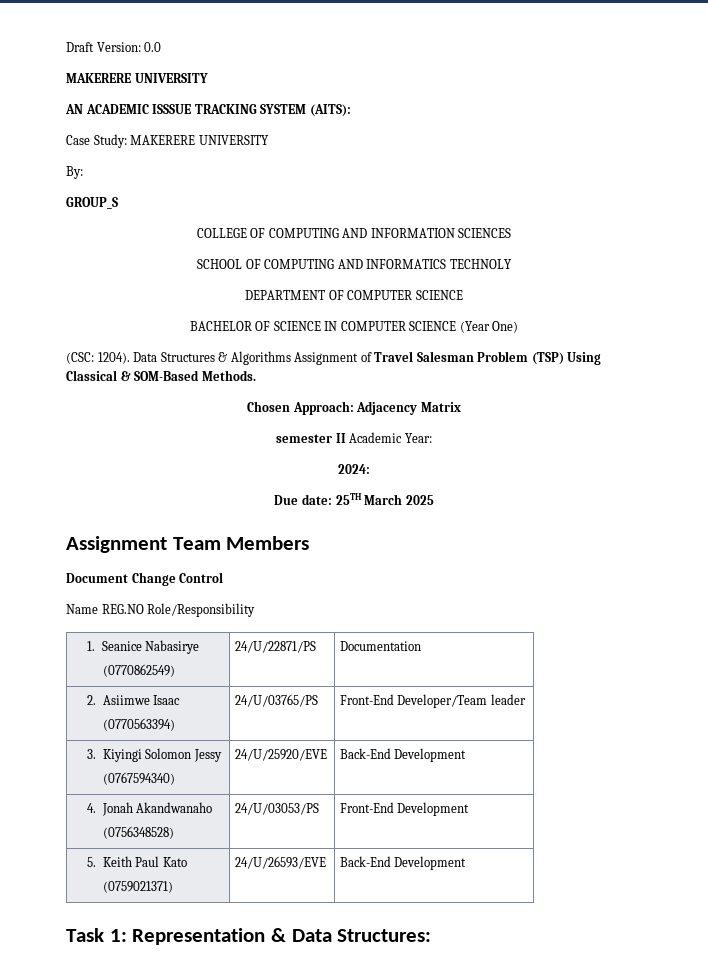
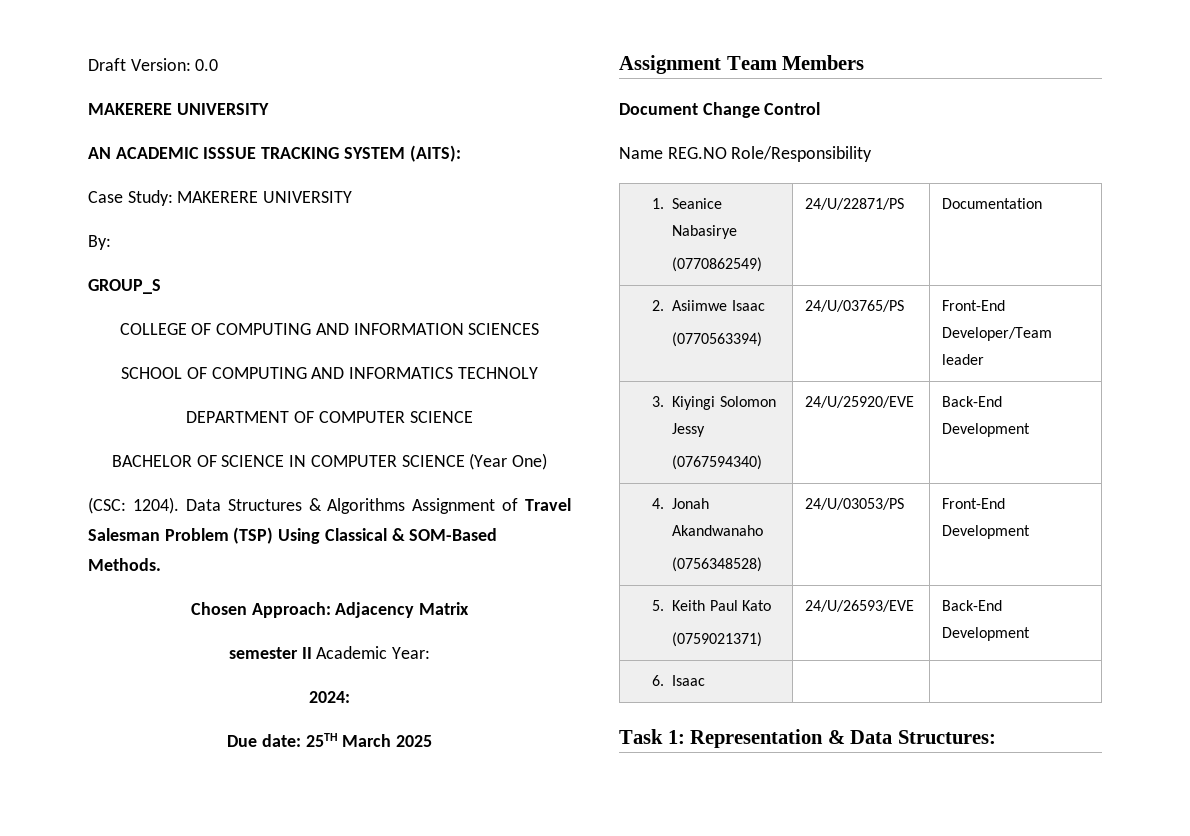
+ 6. Isaac | |

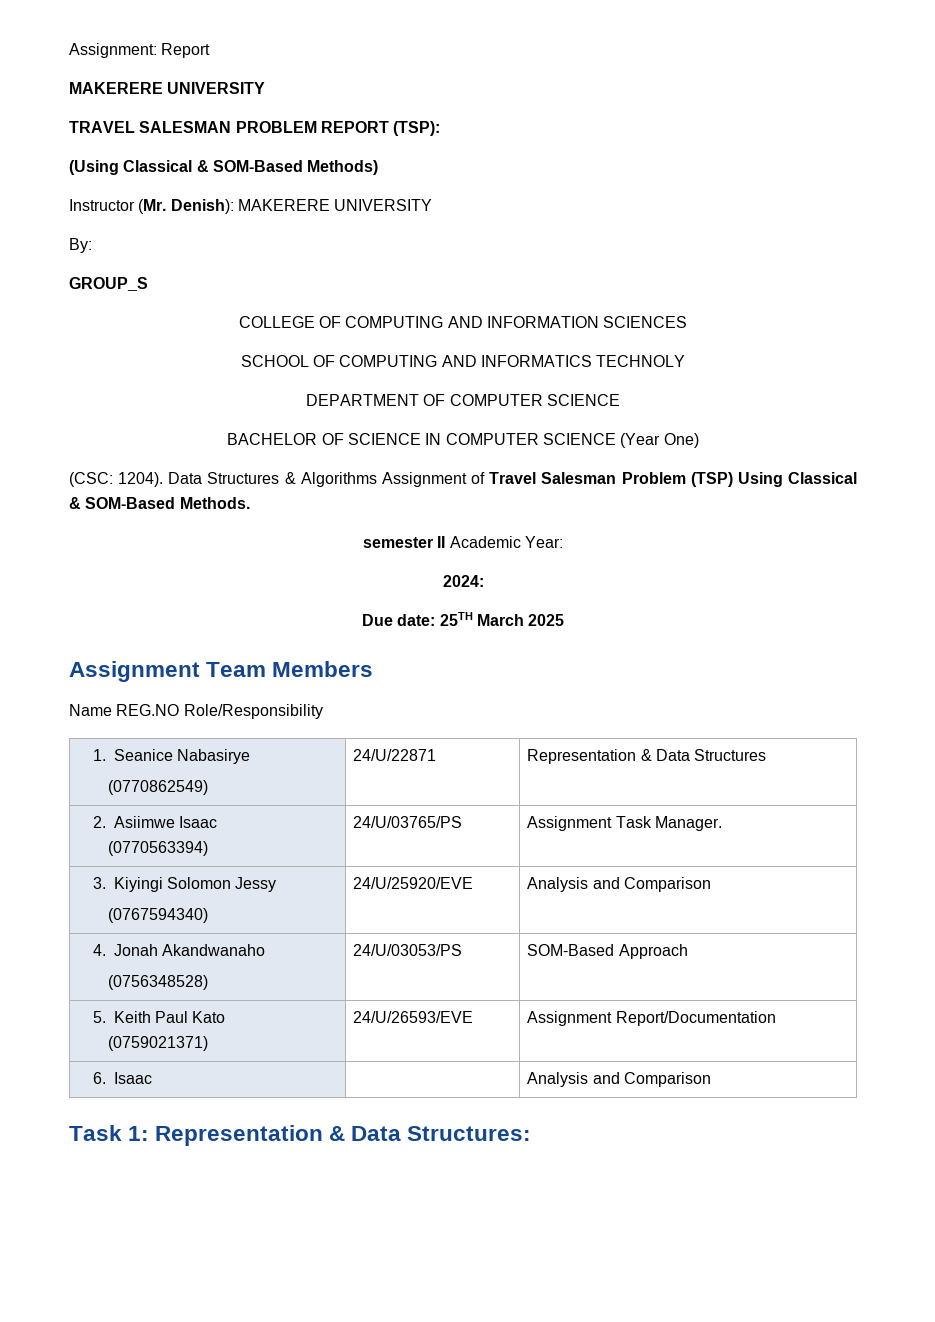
- Draft Version: 0.0
+ Assignment: Report
  MAKERERE UNIVERSITY
- AN ACADEMIC ISSSUE TRACKING SYSTEM (AITS):
- Case Study: MAKERERE UNIVERSITY
+ TRAVEL SALESMAN PROBLEM REPORT (TSP):
+ (Using Classical & SOM-Based Methods)
+ Instructor (Mr. Denish): MAKERERE UNIVERSITY
- Chosen Approach: Adjacency Matrix
- Document Change Control
  1. Seanice Nabasirye
- (0770862549) | 24/U/22871/PS | Documentation
+ (0770862549) | 24/U/22871 | Representation & Data Structures
  2. Asiimwe Isaac
- (0770563394) | 24/U/03765/PS | Front-End Developer/Team leader
+ (0770563394) | 24/U/03765/PS | Assignment Task Manager.
  3. Kiyingi Solomon Jessy
- (0767594340) | 24/U/25920/EVE | Back-End Development
+ (0767594340) | 24/U/25920/EVE | Analysis and Comparison
  4. Jonah Akandwanaho
- (0756348528) | 24/U/03053/PS | Front-End Development
+ (0756348528) | 24/U/03053/PS | SOM-Based Approach
  5. Keith Paul Kato
- (0759021371) | 24/U/26593/EVE | Back-End Development
+ (0759021371) | 24/U/26593/EVE | Assignment Report/Documentation
- 6. Isaac | |
+ 6. Isaac | | Analysis and Comparison

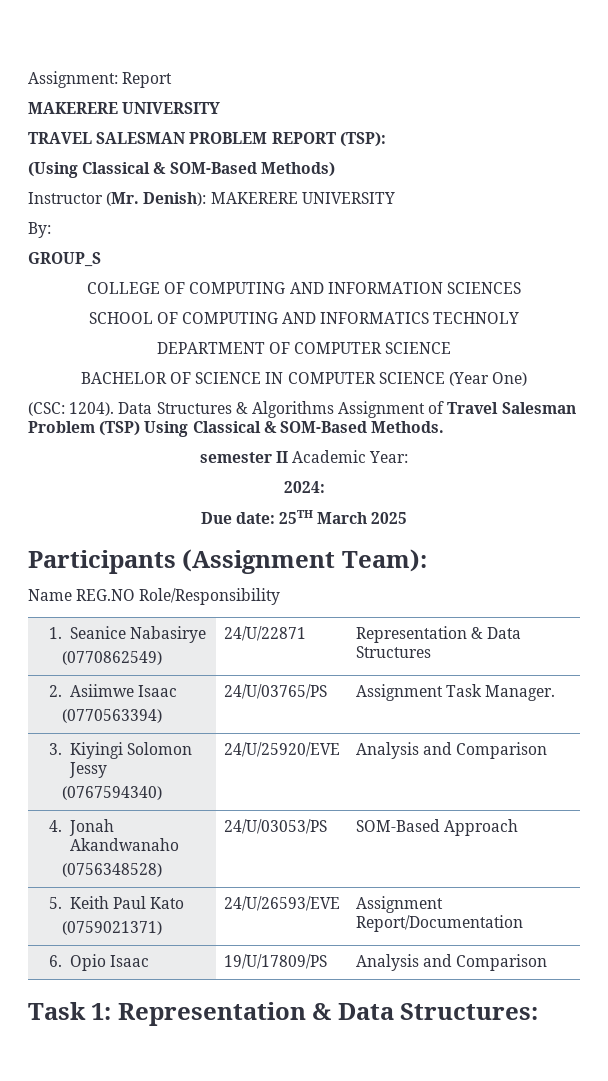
- Assignment Team Members
+ Participants (Assignment Team):
- 6. Isaac | | Analysis and Comparison
+ 6. Opio Isaac | 19/U/17809/PS | Analysis and Comparison

